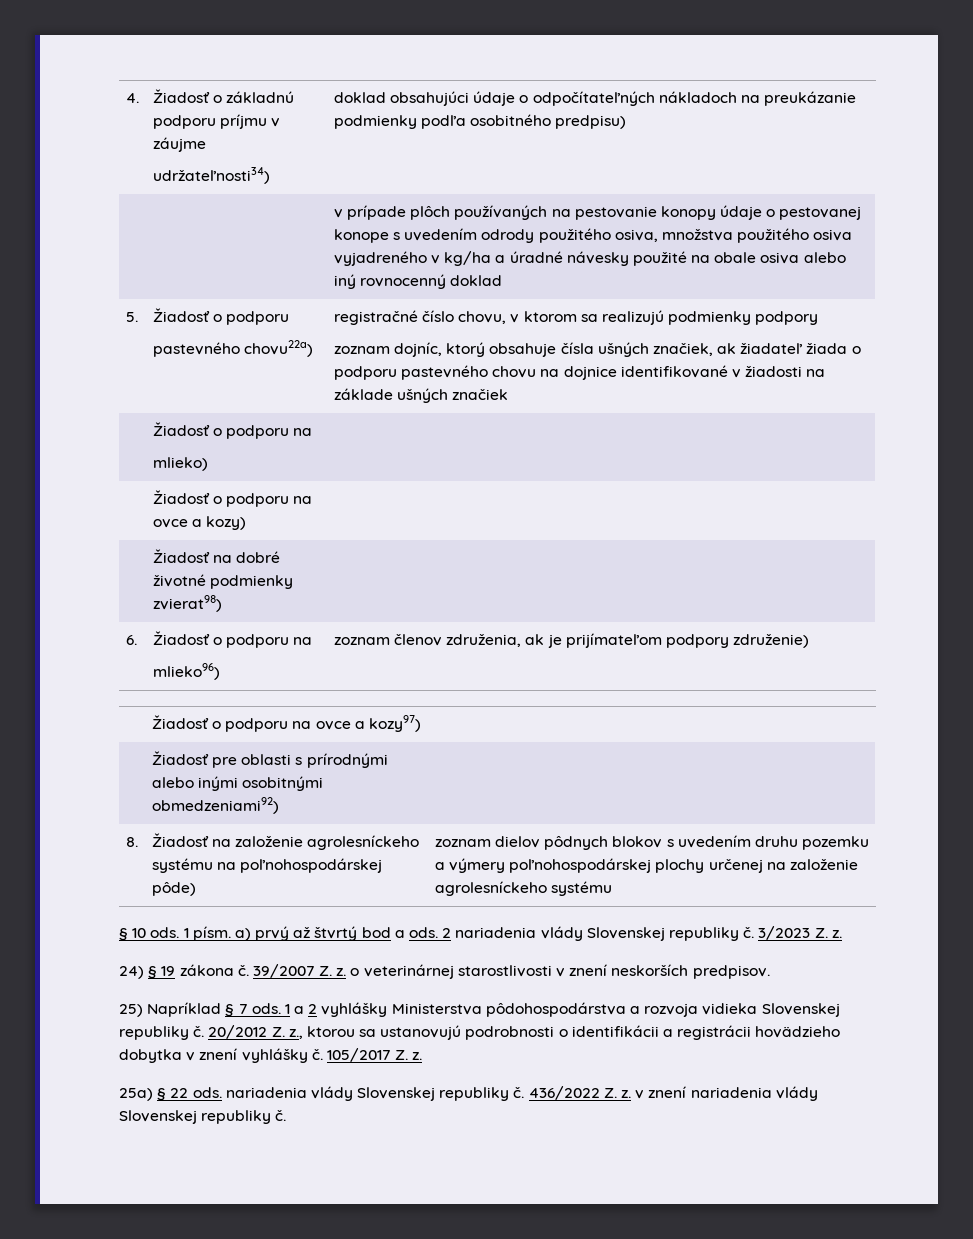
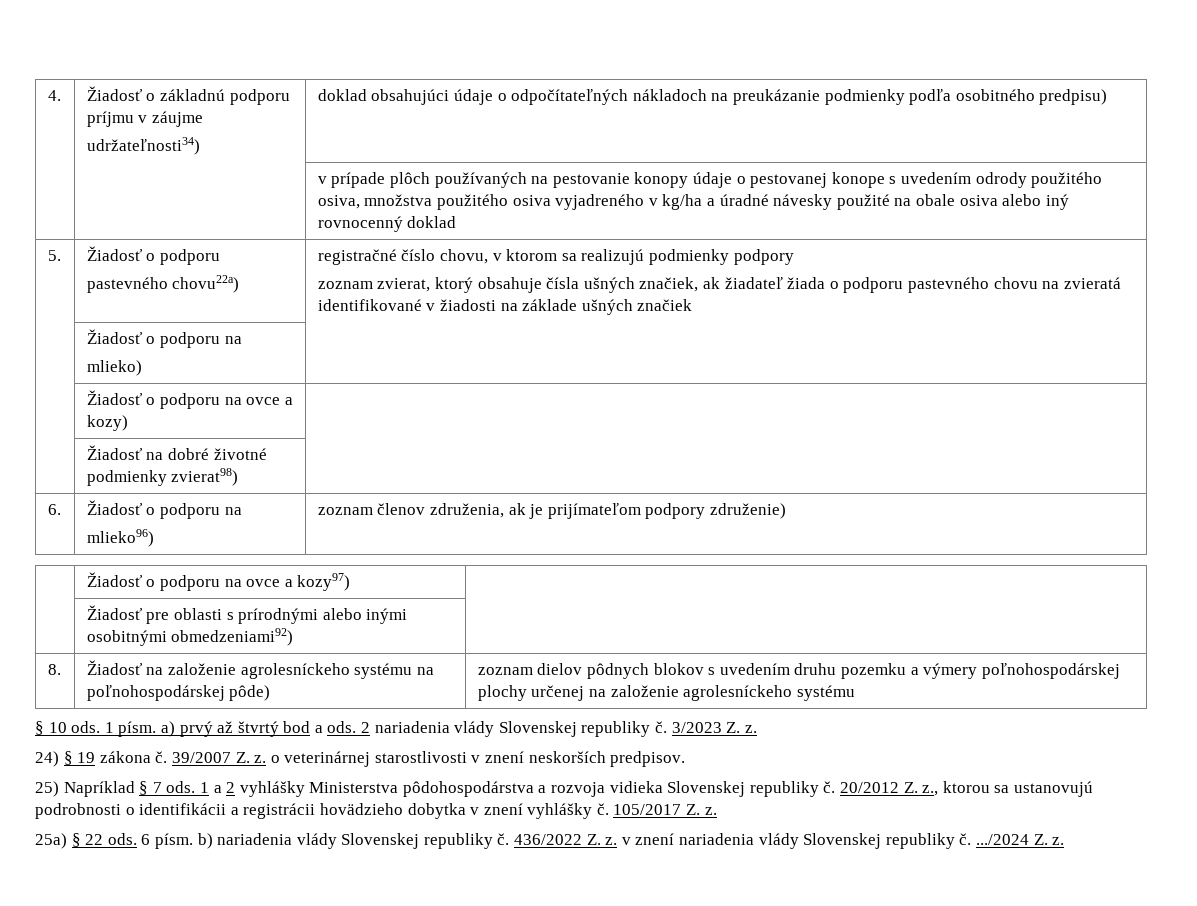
  5. | Žiadosť o podporu
  pastevného chovu22a) | registračné číslo chovu, v ktorom sa realizujú podmienky podpory
- zoznam dojníc, ktorý obsahuje čísla ušných značiek, ak žiadateľ žiada o podporu pastevného chovu na dojnice identifikované v žiadosti na základe ušných značiek
+ zoznam zvierat, ktorý obsahuje čísla ušných značiek, ak žiadateľ žiada o podporu pastevného chovu na zvieratá identifikované v žiadosti na základe ušných značiek
- 25a) § 22 ods. nariadenia vlády Slovenskej republiky č.
+ 25a) § 22 ods. 6 písm. b) nariadenia vlády Slovenskej republiky č.
- 436/2022 Z. z. v znení nariadenia vlády Slovenskej republiky č.
+ 436/2022 Z. z. v znení nariadenia vlády Slovenskej republiky č. .../2024 Z. z.

